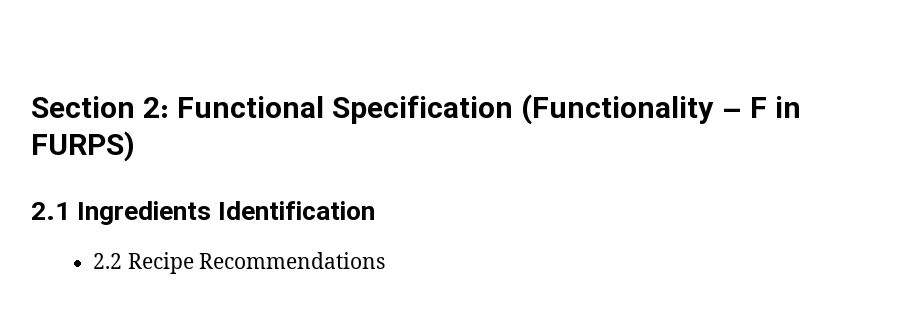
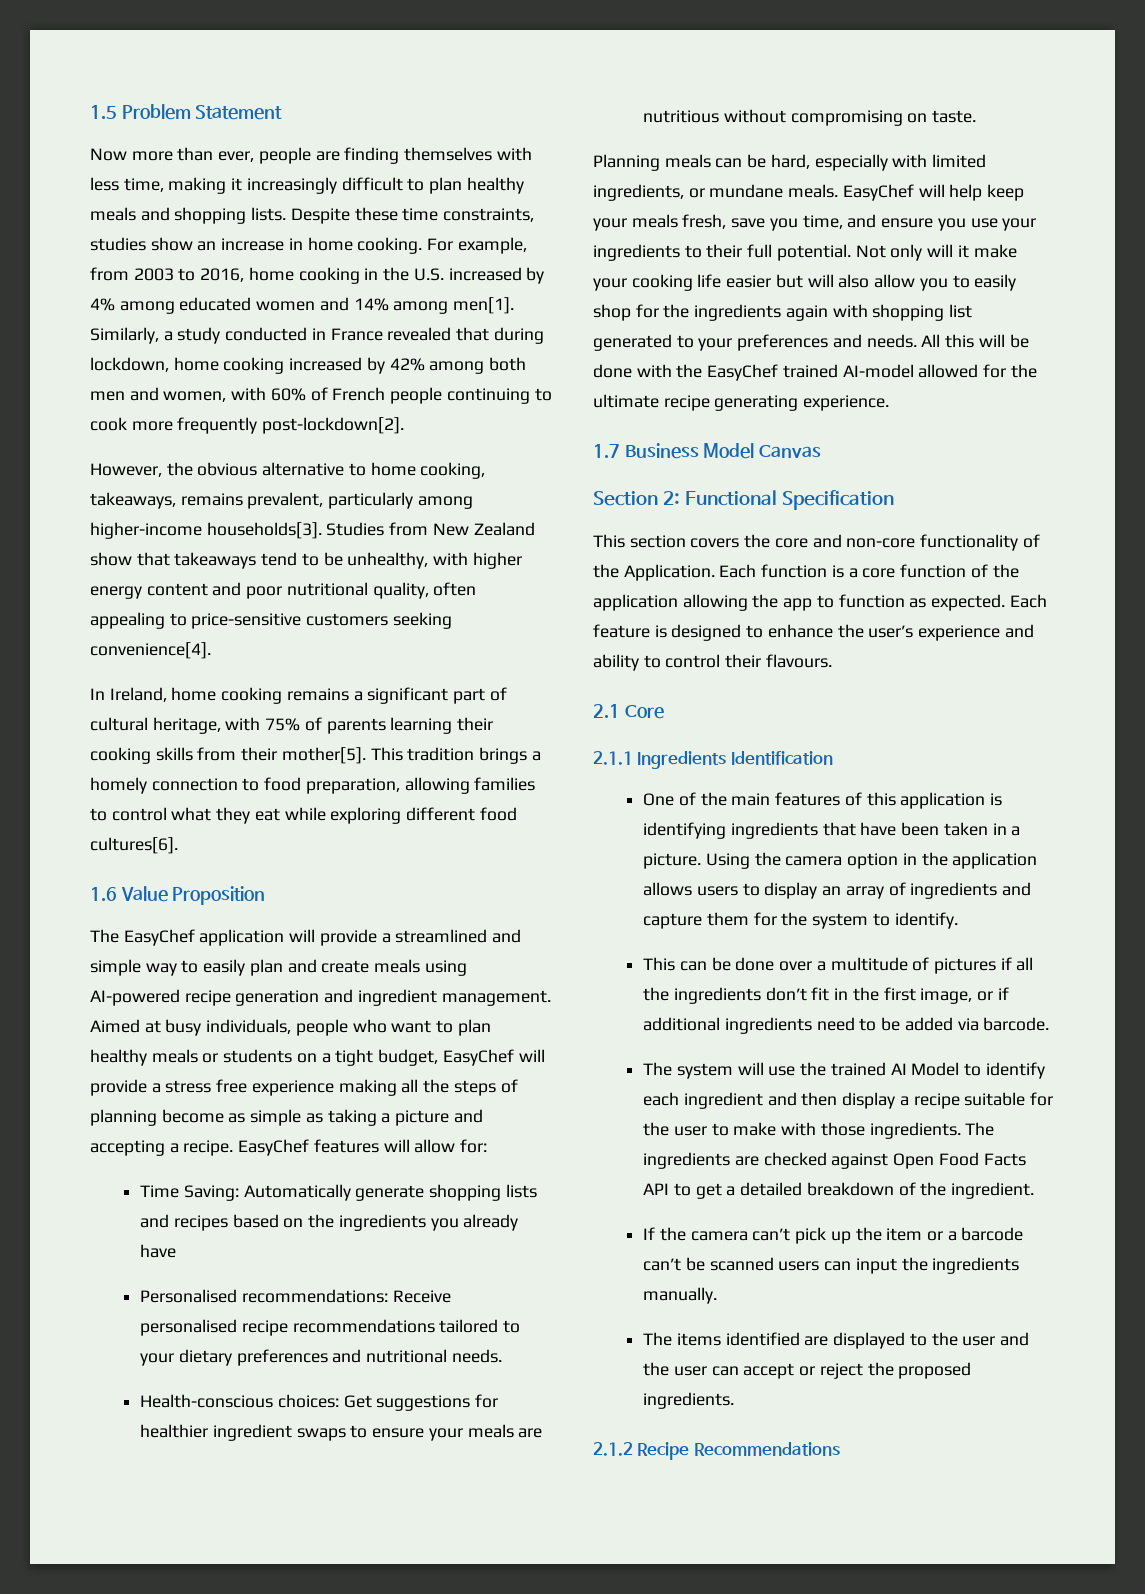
- Section 2: Functional Specification (Functionality – F in FURPS)
+ 1.5 Problem Statement
+ Now more than ever, people are finding themselves with less time, making it increasingly difficult to plan healthy meals and shopping lists. Despite these time constraints, studies show an increase in home cooking. For example, from 2003 to 2016, home cooking in the U.S. increased by 4% among educated women and 14% among men[1]. Similarly, a study conducted in France revealed that during lockdown, home cooking increased by 42% among both men and women, with 60% of French people continuing to cook more frequently post-lockdown[2].
+ However, the obvious alternative to home cooking, takeaways, remains prevalent, particularly among higher-income households[3]. Studies from New Zealand show that takeaways tend to be unhealthy, with higher energy content and poor nutritional quality, often appealing to price-sensitive customers seeking convenience[4].
+ In Ireland, home cooking remains a significant part of cultural heritage, with 75% of parents learning their cooking skills from their mother[5]. This tradition brings a homely connection to food preparation, allowing families to control what they eat while exploring different food cultures[6].
+ 1.6 Value Proposition
+ The EasyChef application will provide a streamlined and simple way to easily plan and create meals using AI-powered recipe generation and ingredient management. Aimed at busy individuals, people who want to plan healthy meals or students on a tight budget, EasyChef will provide a stress free experience making all the steps of planning become as simple as taking a picture and accepting a recipe. EasyChef features will allow for:
+ Time Saving: Automatically generate shopping lists and recipes based on the ingredients you already have
+ Personalised recommendations: Receive personalised recipe recommendations tailored to your dietary preferences and nutritional needs.
+ Health-conscious choices: Get suggestions for healthier ingredient swaps to ensure your meals are nutritious without compromising on taste.
+ Planning meals can be hard, especially with limited ingredients, or mundane meals. EasyChef will help keep your meals fresh, save you time, and ensure you use your ingredients to their full potential. Not only will it make your cooking life easier but will also allow you to easily shop for the ingredients again with shopping list generated to your preferences and needs. All this will be done with the EasyChef trained AI-model allowed for the ultimate recipe generating experience.
+ 1.7 Business Model Canvas
+ Section 2: Functional Specification
+ This section covers the core and non-core functionality of the Application. Each function is a core function of the application allowing the app to function as expected. Each feature is designed to enhance the user’s experience and ability to control their flavours.
- 2.1 Ingredients Identification
+ 2.1 Core
+ 2.1.1 Ingredients Identification
- 2.2 Recipe Recommendations
+ One of the main features of this application is identifying ingredients that have been taken in a picture. Using the camera option in the application allows users to display an array of ingredients and capture them for the system to identify.
+ This can be done over a multitude of pictures if all the ingredients don’t fit in the first image, or if additional ingredients need to be added via barcode.
+ The system will use the trained AI Model to identify each ingredient and then display a recipe suitable for the user to make with those ingredients. The ingredients are checked against Open Food Facts API to get a detailed breakdown of the ingredient.
+ If the camera can’t pick up the item or a barcode can’t be scanned users can input the ingredients manually.
+ The items identified are displayed to the user and the user can accept or reject the proposed ingredients.
+ 2.1.2 Recipe Recommendations

